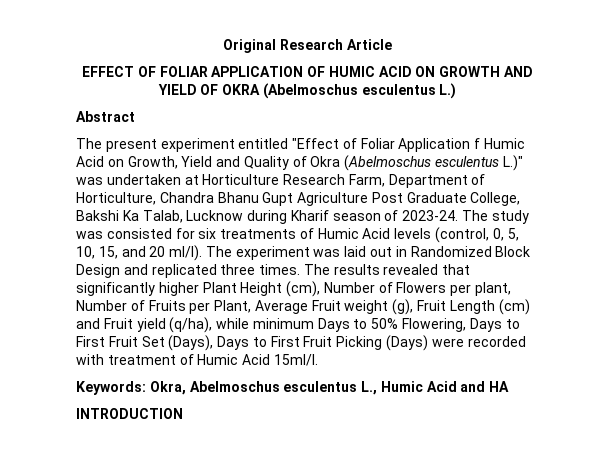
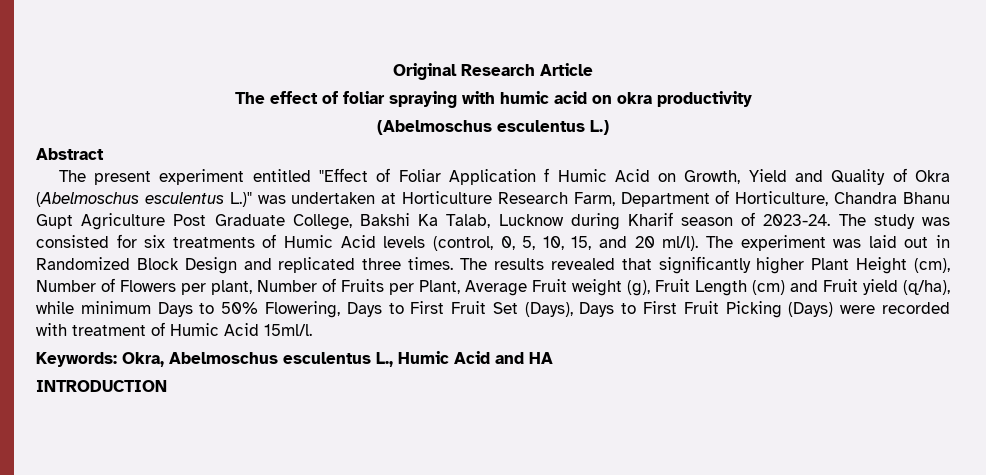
- EFFECT OF FOLIAR APPLICATION OF HUMIC ACID ON GROWTH AND YIELD OF OKRA (Abelmoschus esculentus L.)
+ The effect of foliar spraying with humic acid on okra productivity
+ (Abelmoschus esculentus L.)

